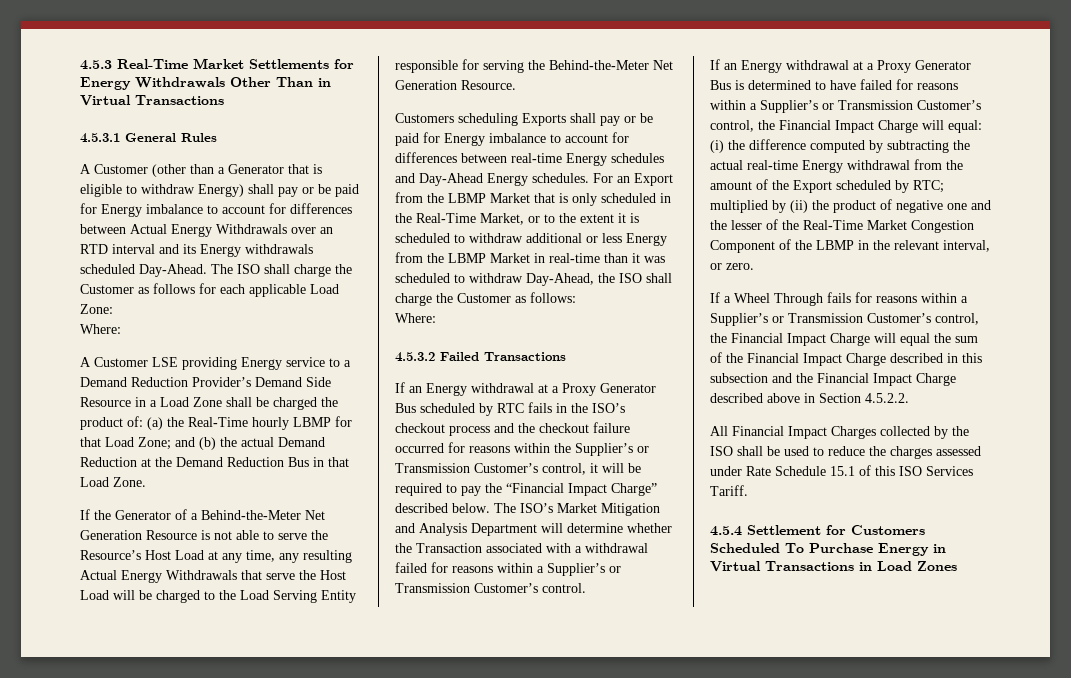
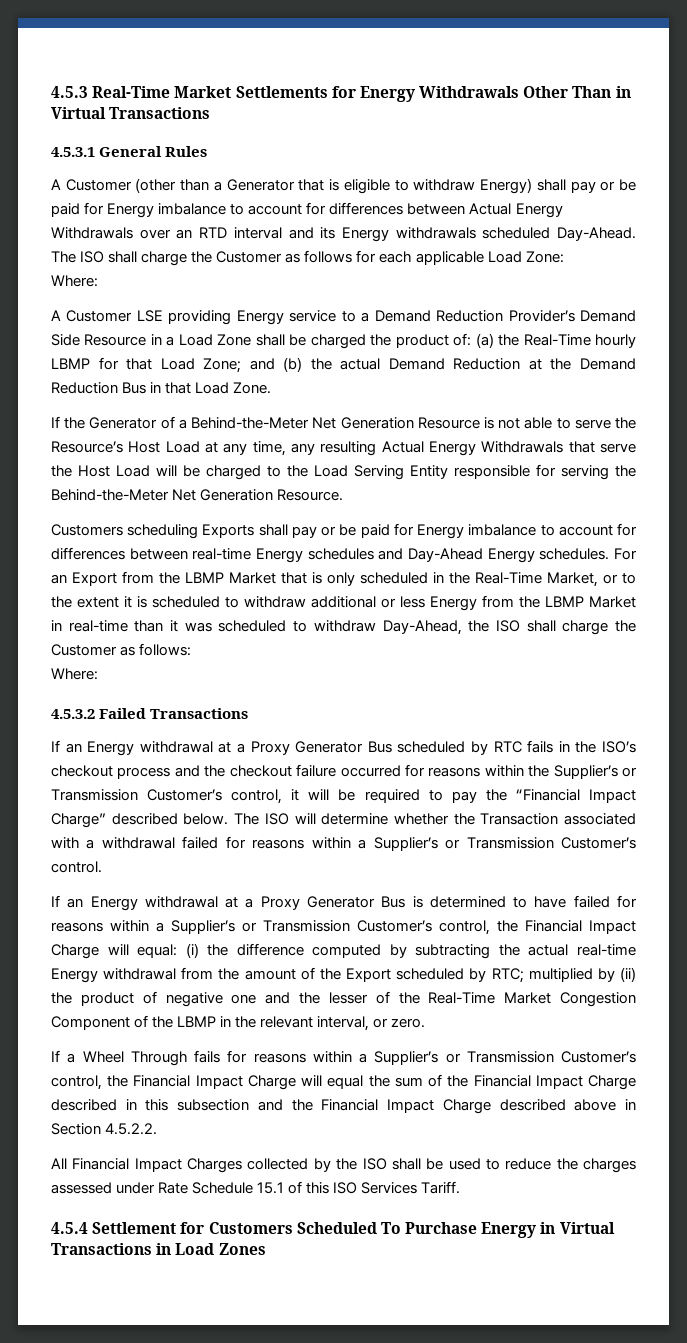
- The ISO’s Market Mitigation and Analysis Department will determine whether the Transaction associated with a withdrawal failed for reasons within a Supplier’s or Transmission Customer’s control.
+ The ISO will determine whether the Transaction associated with a withdrawal failed for reasons within a Supplier’s or Transmission Customer’s control.

